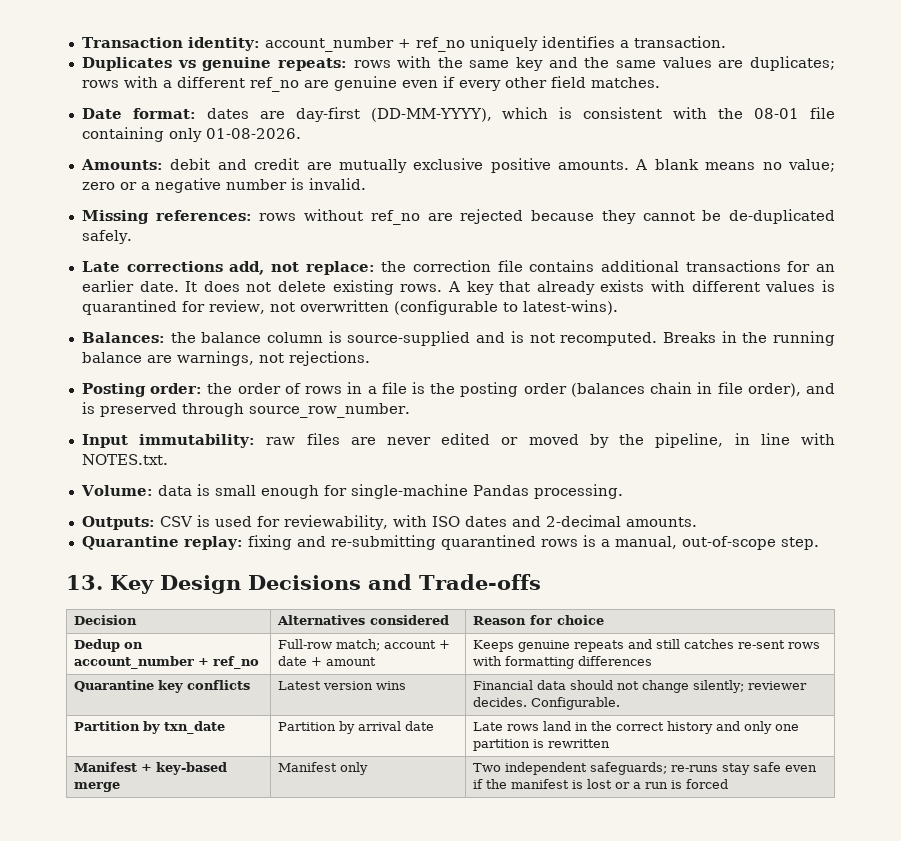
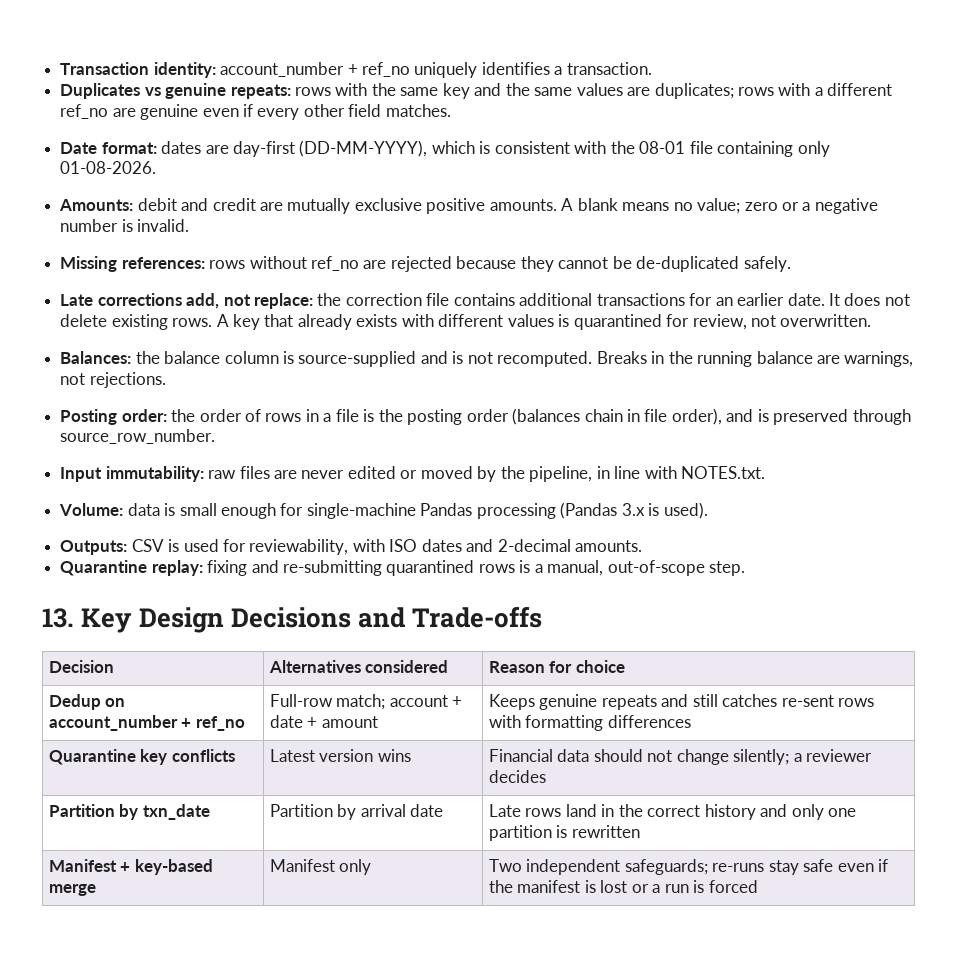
- A key that already exists with different values is quarantined for review, not overwritten (configurable to latest-wins).
+ A key that already exists with different values is quarantined for review, not overwritten.
- Volume: data is small enough for single-machine Pandas processing.
+ Volume: data is small enough for single-machine Pandas processing (Pandas 3.x is used).
- Quarantine key conflicts | Latest version wins | Financial data should not change silently; reviewer decides. Configurable.
+ Quarantine key conflicts | Latest version wins | Financial data should not change silently; a reviewer decides

